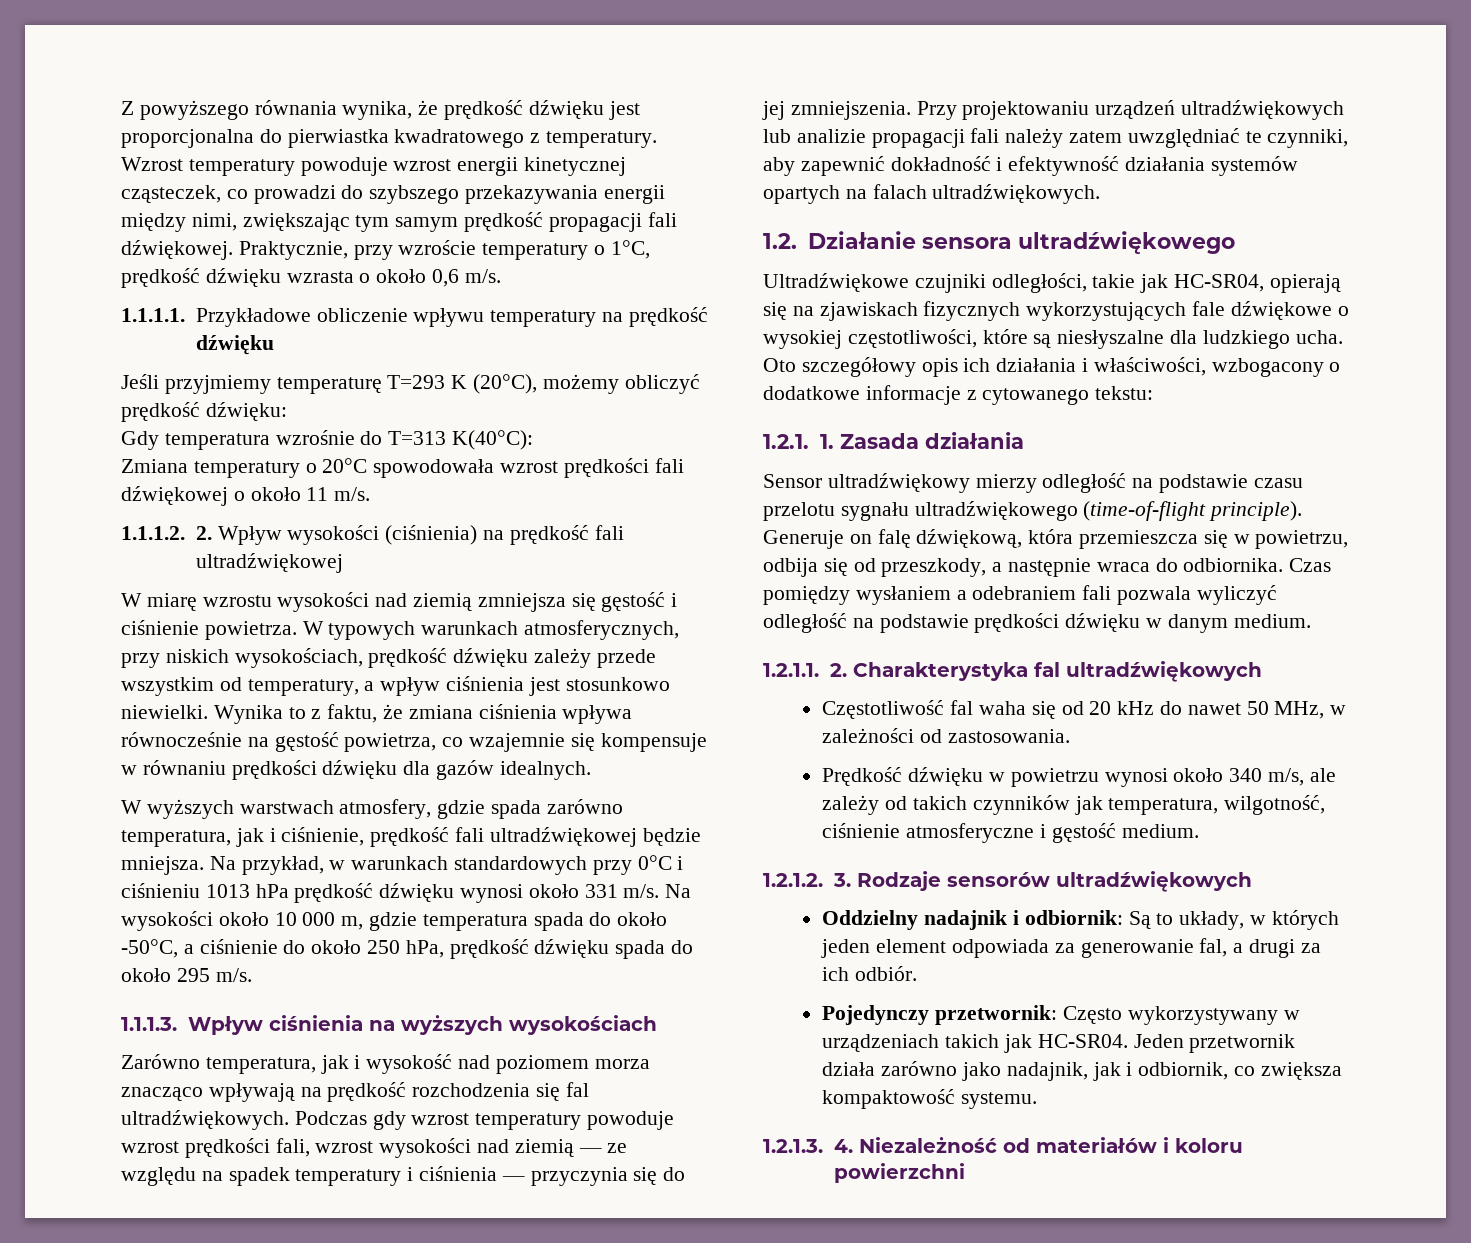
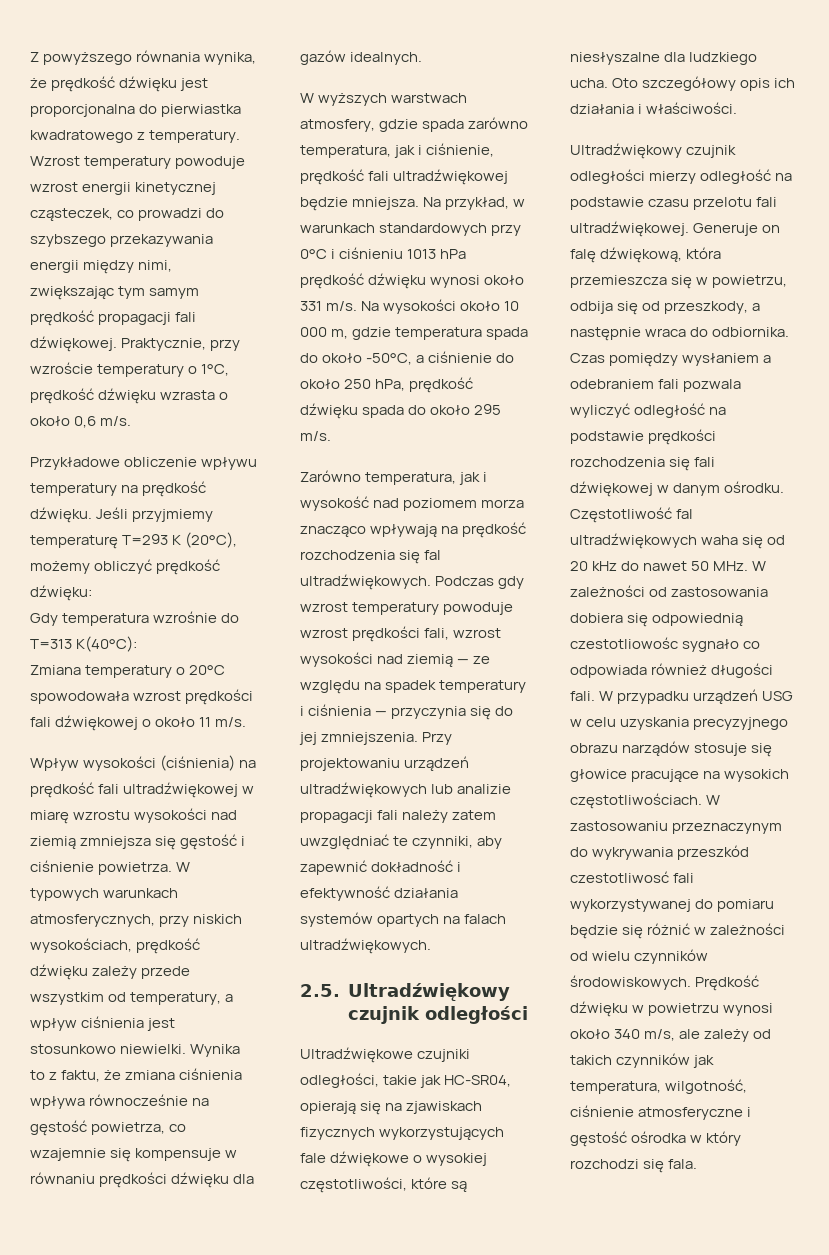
- 1.1.1.1. Przykładowe obliczenie wpływu temperatury na prędkość dźwięku
- Jeśli przyjmiemy temperaturę T=293 K (20°C), możemy obliczyć prędkość dźwięku:
+ Przykładowe obliczenie wpływu temperatury na prędkość dźwięku. Jeśli przyjmiemy temperaturę T=293 K (20°C), możemy obliczyć prędkość dźwięku:
- 1.1.1.2. 2. Wpływ wysokości (ciśnienia) na prędkość fali ultradźwiękowej
- W miarę wzrostu wysokości nad ziemią zmniejsza się gęstość i ciśnienie powietrza.
+ Wpływ wysokości (ciśnienia) na prędkość fali ultradźwiękowej w miarę wzrostu wysokości nad ziemią zmniejsza się gęstość i ciśnienie powietrza.
- 1.1.1.3. Wpływ ciśnienia na wyższych wysokościach
- 1.2. Działanie sensora ultradźwiękowego
+ 2.5. Ultradźwiękowy czujnik odległości
- Oto szczegółowy opis ich działania i właściwości, wzbogacony o dodatkowe informacje z cytowanego tekstu:
- 1.2.1. 1. Zasada działania
- Sensor ultradźwiękowy mierzy odległość na podstawie czasu przelotu sygnału ultradźwiękowego (time-of-flight principle).
+ Oto szczegółowy opis ich działania i właściwości.
+ Ultradźwiękowy czujnik odległości mierzy odległość na podstawie czasu przelotu fali ultradźwiękowej.
- Czas pomiędzy wysłaniem a odebraniem fali pozwala wyliczyć odległość na podstawie prędkości dźwięku w danym medium.
- 1.2.1.1. 2. Charakterystyka fal ultradźwiękowych
- Częstotliwość fal waha się od 20 kHz do nawet 50 MHz, w zależności od zastosowania.
- Prędkość dźwięku w powietrzu wynosi około 340 m/s, ale zależy od takich czynników jak temperatura, wilgotność, ciśnienie atmosferyczne i gęstość medium.
- 1.2.1.2. 3. Rodzaje sensorów ultradźwiękowych
- Oddzielny nadajnik i odbiornik: Są to układy, w których jeden element odpowiada za generowanie fal, a drugi za ich odbiór.
- Pojedynczy przetwornik: Często wykorzystywany w urządzeniach takich jak HC-SR04. Jeden przetwornik działa zarówno jako nadajnik, jak i odbiornik, co zwiększa kompaktowość systemu.
- 1.2.1.3. 4. Niezależność od materiałów i koloru powierzchni
+ Czas pomiędzy wysłaniem a odebraniem fali pozwala wyliczyć odległość na podstawie prędkości rozchodzenia się fali dźwiękowej w danym ośrodku. Częstotliwość fal ultradźwiękowych waha się od 20 kHz do nawet 50 MHz. W zależności od zastosowania dobiera się odpowiednią czestotliowośc sygnało co odpowiada również długości fali. W przypadku urządzeń USG w celu uzyskania precyzyjnego obrazu narządów stosuje się głowice pracujące na wysokich częstotliwościach. W zastosowaniu przeznaczynym do wykrywania przeszkód czestotliwosć fali wykorzystywanej do pomiaru będzie się różnić w zależności od wielu czynników środowiskowych. Prędkość dźwięku w powietrzu wynosi około 340 m/s, ale zależy od takich czynników jak temperatura, wilgotność, ciśnienie atmosferyczne i gęstość ośrodka w który rozchodzi się fala.

